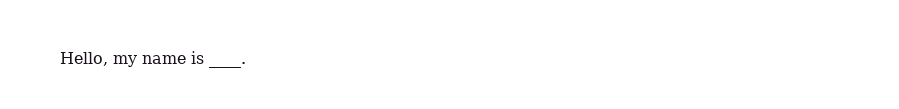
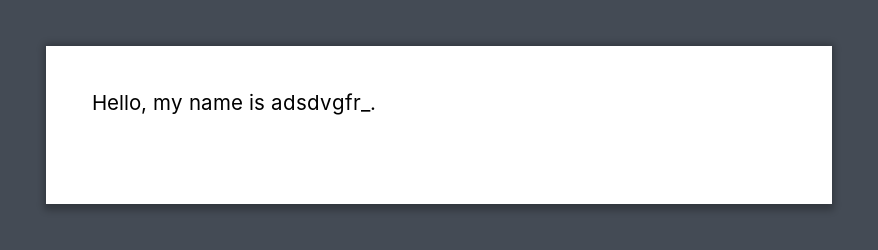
- Hello, my name is ____.
+ Hello, my name is adsdvgfr_.

